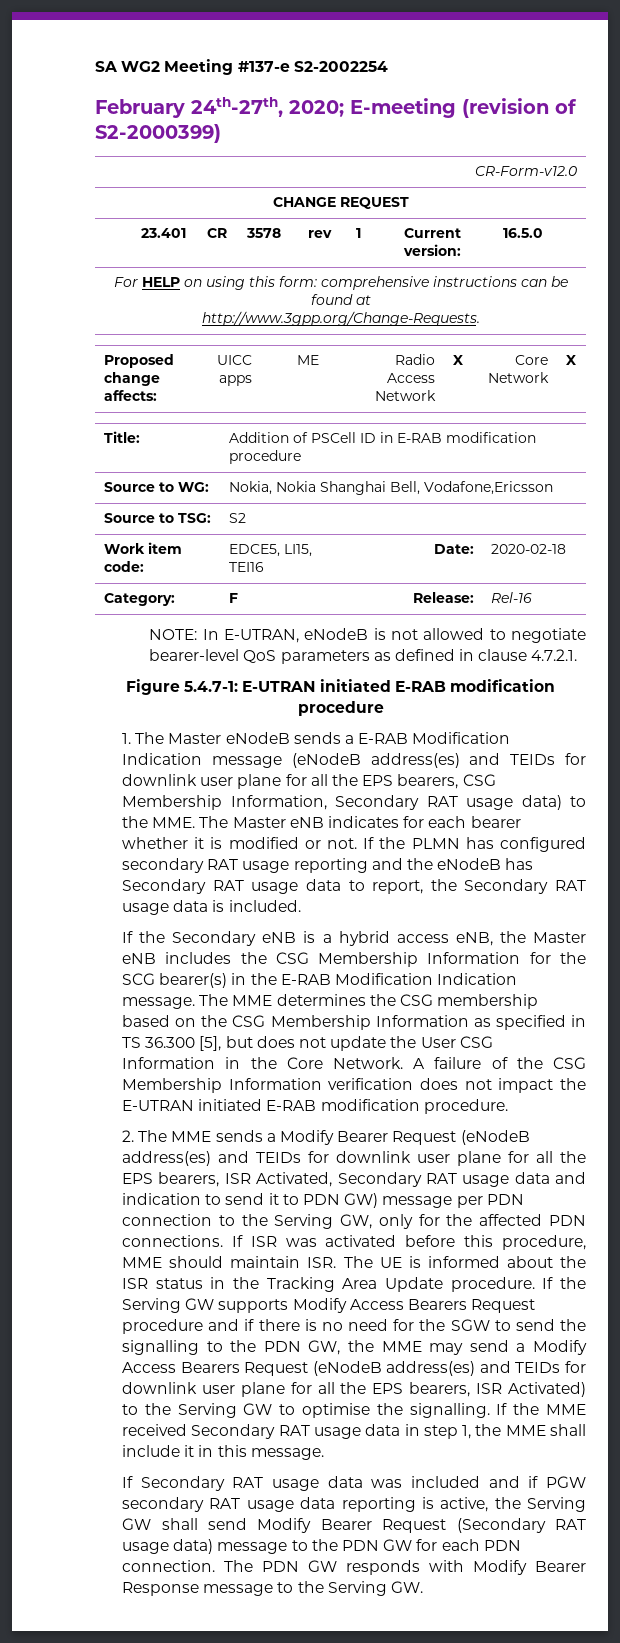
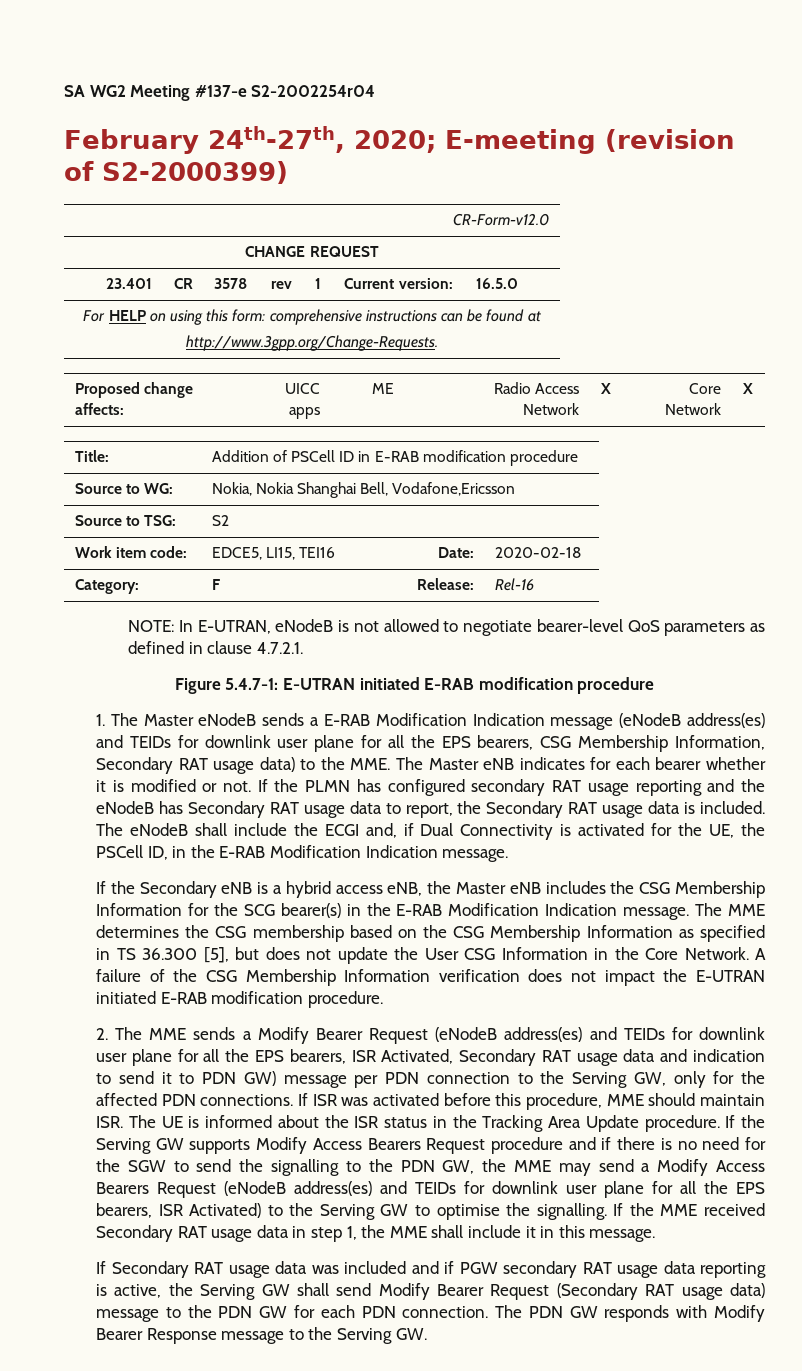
- SA WG2 Meeting #137-e S2-2002254
+ SA WG2 Meeting #137-e S2-2002254r04
+ The eNodeB shall include the ECGI and, if Dual Connectivity is activated for the UE, the PSCell ID, in the E-RAB Modification Indication message.

